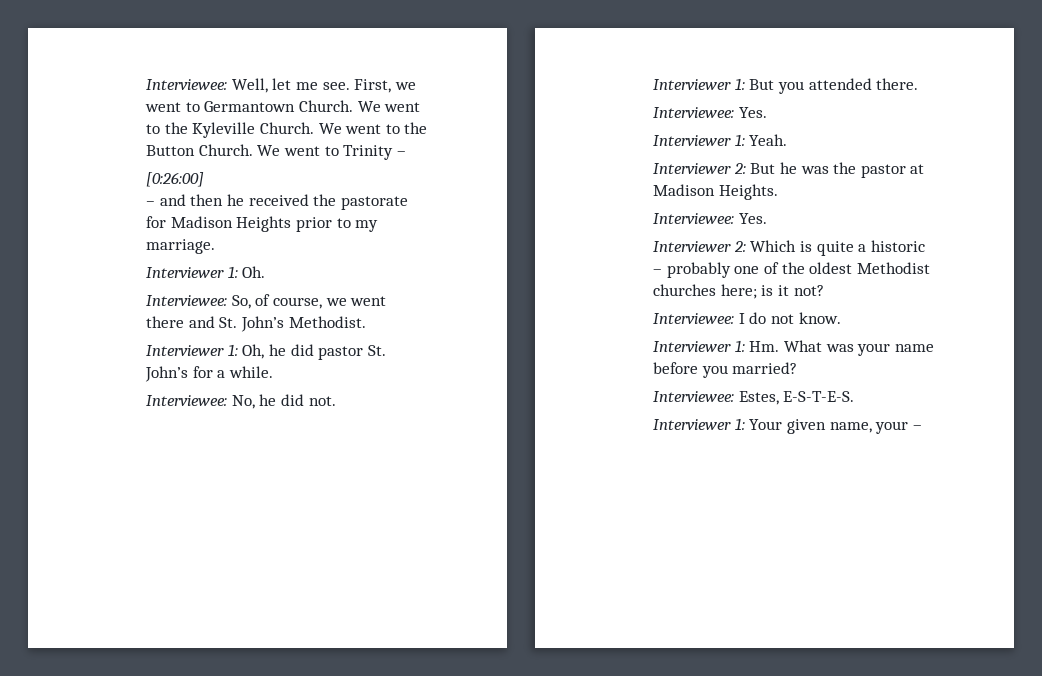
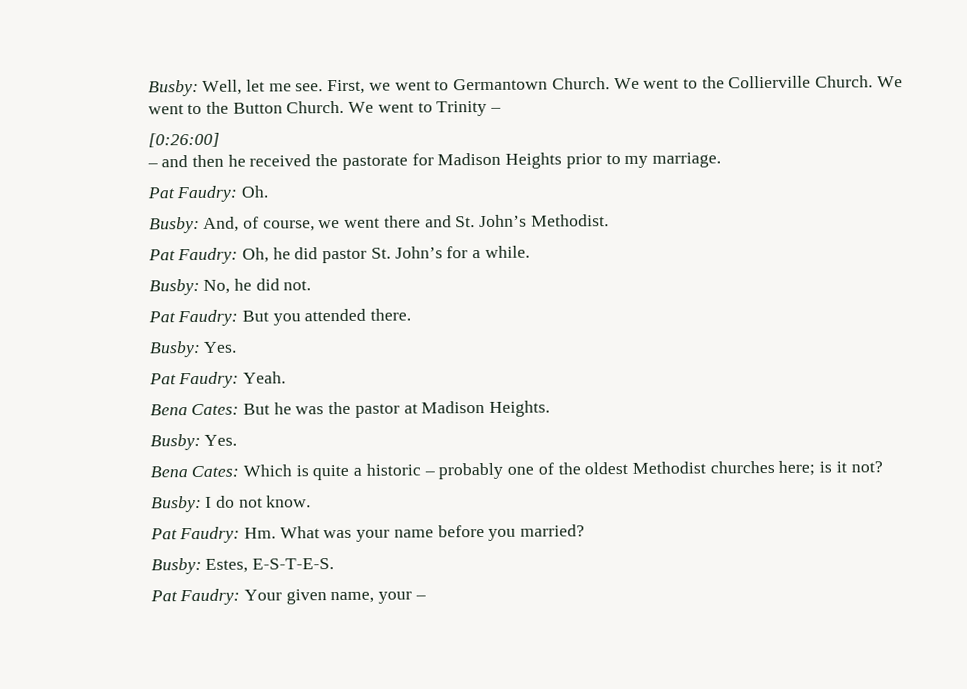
- Interviewee: Well, let me see.
+ Busby: Well, let me see.
- We went to the Kyleville Church.
+ We went to the Collierville Church.
- Interviewer 1: Oh.
+ Pat Faudry: Oh.
- Interviewee: So, of course, we went there and St. John’s Methodist.
+ Busby: And, of course, we went there and St. John’s Methodist.
- Interviewer 1: Oh, he did pastor St. John’s for a while.
+ Pat Faudry: Oh, he did pastor St. John’s for a while.
- Interviewee: No, he did not.
+ Busby: No, he did not.
- Interviewer 1: But you attended there.
- Interviewee: Yes.
- Interviewer 1: Yeah.
+ Pat Faudry: But you attended there.
+ Busby: Yes.
+ Pat Faudry: Yeah.
- Interviewer 2: But he was the pastor at Madison Heights.
- Interviewee: Yes.
- Interviewer 2: Which is quite a historic – probably one of the oldest Methodist churches here; is it not?
+ Bena Cates: But he was the pastor at Madison Heights.
+ Busby: Yes.
+ Bena Cates: Which is quite a historic – probably one of the oldest Methodist churches here; is it not?
- Interviewee: I do not know.
+ Busby: I do not know.
- Interviewer 1: Hm. What was your name before you married?
+ Pat Faudry: Hm. What was your name before you married?
- Interviewee: Estes, E-S-T-E-S.
+ Busby: Estes, E-S-T-E-S.
- Interviewer 1: Your given name, your –
+ Pat Faudry: Your given name, your –

